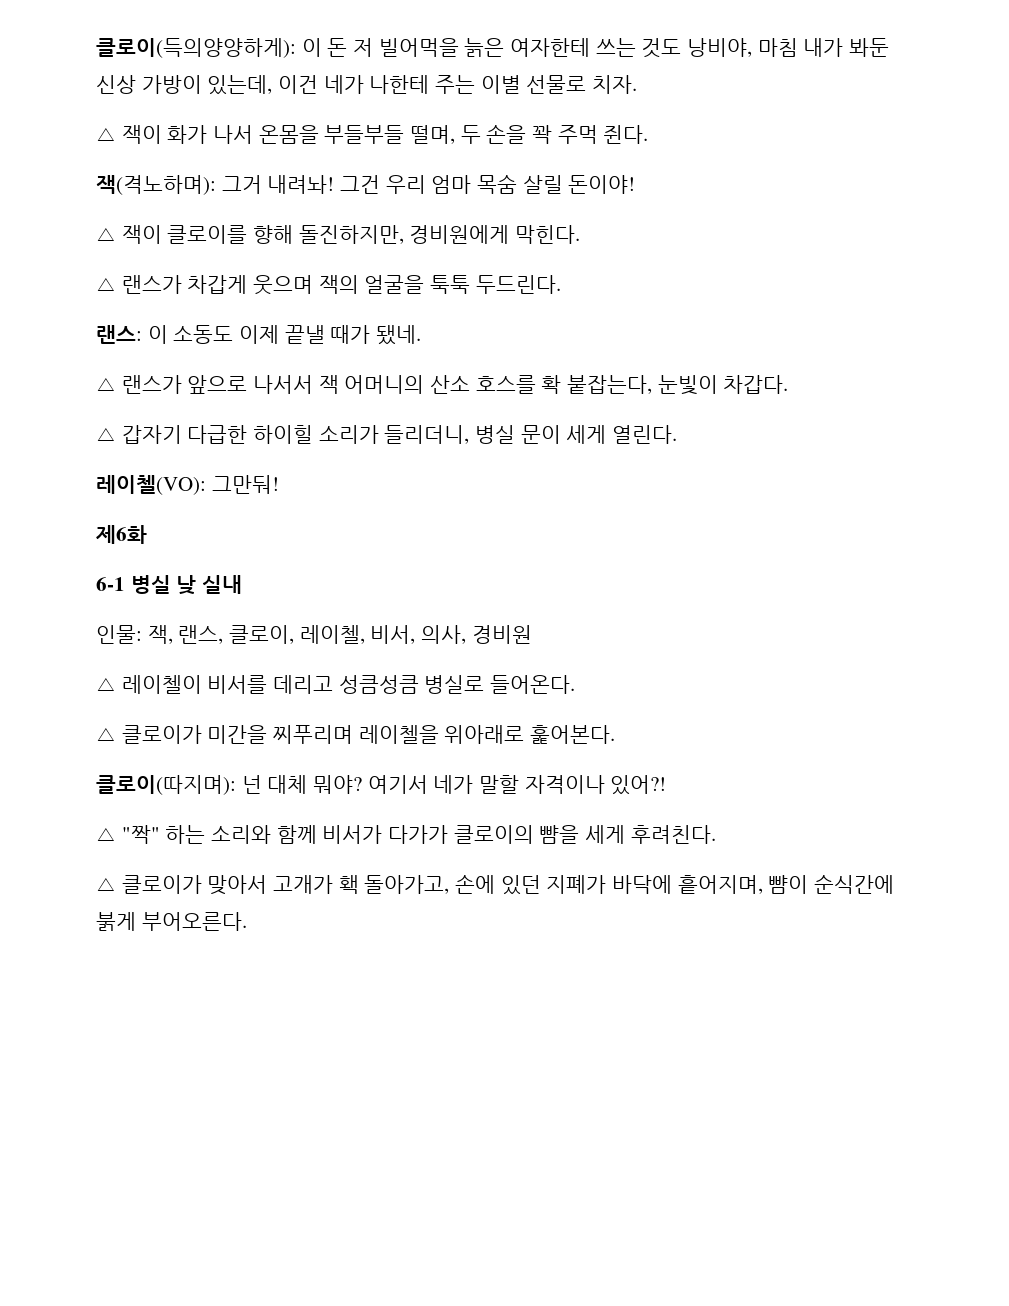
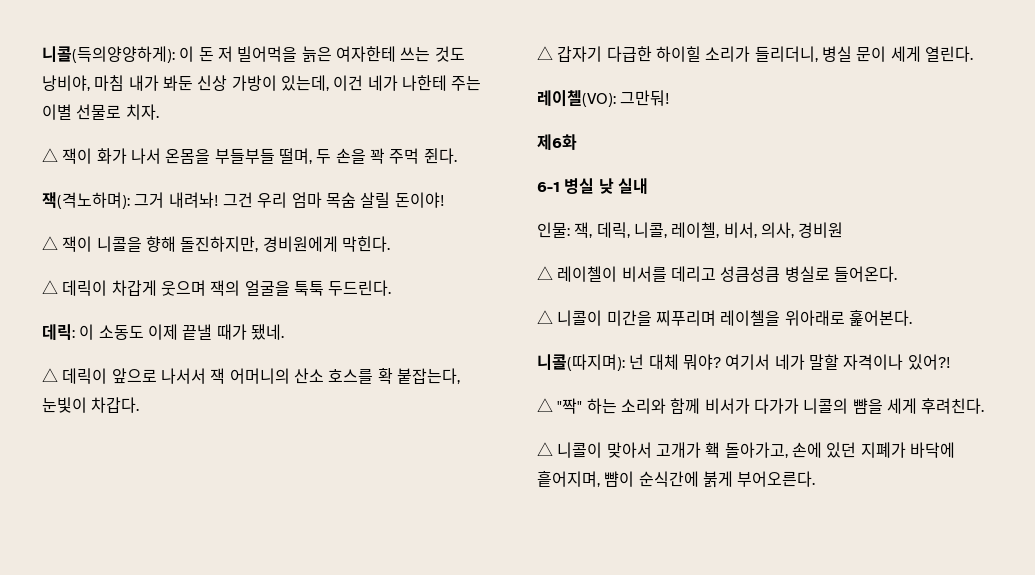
- 클로이(득의양양하게): 이 돈 저 빌어먹을 늙은 여자한테 쓰는 것도 낭비야, 마침 내가 봐둔 신상 가방이 있는데, 이건 네가 나한테 주는 이별 선물로 치자.
+ 니콜(득의양양하게): 이 돈 저 빌어먹을 늙은 여자한테 쓰는 것도 낭비야, 마침 내가 봐둔 신상 가방이 있는데, 이건 네가 나한테 주는 이별 선물로 치자.
- △ 잭이 클로이를 향해 돌진하지만, 경비원에게 막힌다.
+ △ 잭이 니콜을 향해 돌진하지만, 경비원에게 막힌다.
- △ 랜스가 차갑게 웃으며 잭의 얼굴을 툭툭 두드린다.
+ △ 데릭이 차갑게 웃으며 잭의 얼굴을 툭툭 두드린다.
- 랜스: 이 소동도 이제 끝낼 때가 됐네.
+ 데릭: 이 소동도 이제 끝낼 때가 됐네.
- △ 랜스가 앞으로 나서서 잭 어머니의 산소 호스를 확 붙잡는다, 눈빛이 차갑다.
+ △ 데릭이 앞으로 나서서 잭 어머니의 산소 호스를 확 붙잡는다, 눈빛이 차갑다.
- 인물: 잭, 랜스, 클로이, 레이첼, 비서, 의사, 경비원
+ 인물: 잭, 데릭, 니콜, 레이첼, 비서, 의사, 경비원
- △ 클로이가 미간을 찌푸리며 레이첼을 위아래로 훑어본다.
+ △ 니콜이 미간을 찌푸리며 레이첼을 위아래로 훑어본다.
- 클로이(따지며): 넌 대체 뭐야?
+ 니콜(따지며): 넌 대체 뭐야?
- △ "짝" 하는 소리와 함께 비서가 다가가 클로이의 뺨을 세게 후려친다.
+ △ "짝" 하는 소리와 함께 비서가 다가가 니콜의 뺨을 세게 후려친다.
- △ 클로이가 맞아서 고개가 홱 돌아가고, 손에 있던 지폐가 바닥에 흩어지며, 뺨이 순식간에 붉게 부어오른다.
+ △ 니콜이 맞아서 고개가 홱 돌아가고, 손에 있던 지폐가 바닥에 흩어지며, 뺨이 순식간에 붉게 부어오른다.

